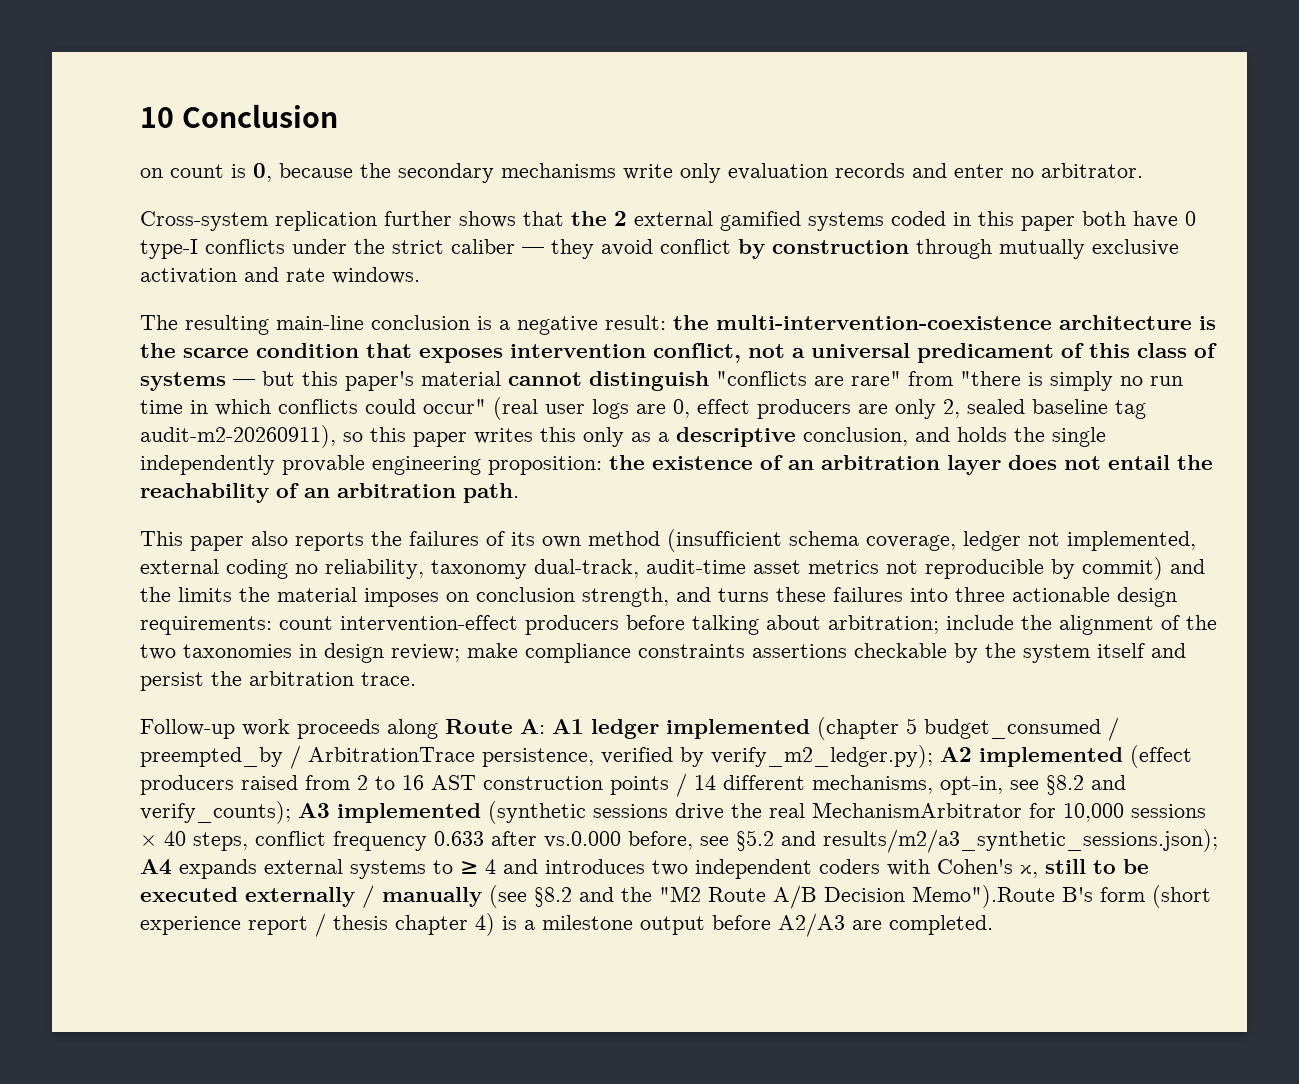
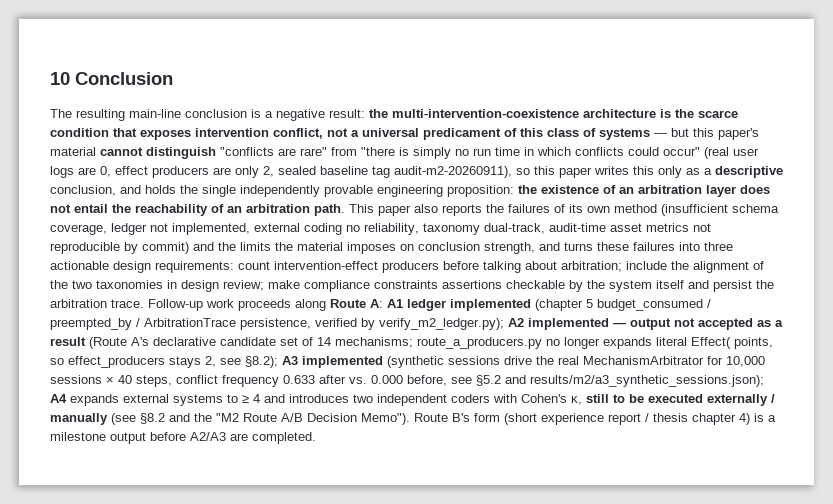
- on count is 0, because the secondary mechanisms write only evaluation records and enter no arbitrator.
- Cross-system replication further shows that the 2 external gamified systems coded in this paper both have 0 type-I conflicts under the strict caliber — they avoid conflict by construction through mutually exclusive activation and rate windows.
- the existence of an arbitration layer does not entail the reachability of an arbitration path.
- This paper also reports the failures of its own method (insufficient schema coverage, ledger not implemented, external coding no reliability, taxonomy dual-track, audit-time asset metrics not reproducible by commit) and the limits the material imposes on conclusion strength, and turns these failures into three actionable design requirements:
+ the existence of an arbitration layer does not entail the reachability of an arbitration path. This paper also reports the failures of its own method (insufficient schema coverage, ledger not implemented, external coding no reliability, taxonomy dual-track, audit-time asset metrics not reproducible by commit) and the limits the material imposes on conclusion strength, and turns these failures into three actionable design requirements:
- make compliance constraints assertions checkable by the system itself and persist the arbitration trace.
- Follow-up work proceeds along Route A:
+ make compliance constraints assertions checkable by the system itself and persist the arbitration trace. Follow-up work proceeds along Route A:
- A2 implemented (effect producers raised from 2 to 16 AST construction points / 14 different mechanisms, opt-in, see §8.2 and verify_counts);
+ A2 implemented — output not accepted as a result (Route A's declarative candidate set of 14 mechanisms; route_a_producers.py no longer expands literal Effect( points, so effect_producers stays 2, see §8.2);
- A3 implemented (synthetic sessions drive the real MechanismArbitrator for 10,000 sessions × 40 steps, conflict frequency 0.633 after vs.0.000 before, see §5.2 and results/m2/a3_synthetic_sessions.json);
+ A3 implemented (synthetic sessions drive the real MechanismArbitrator for 10,000 sessions × 40 steps, conflict frequency 0.633 after vs. 0.000 before, see §5.2 and results/m2/a3_synthetic_sessions.json);
- A4 expands external systems to ≥ 4 and introduces two independent coders with Cohen's κ, still to be executed externally / manually (see §8.2 and the "M2 Route A/B Decision Memo").Route B's form (short experience report / thesis chapter 4) is a milestone output before A2/A3 are completed.
+ A4 expands external systems to ≥ 4 and introduces two independent coders with Cohen's κ, still to be executed externally / manually (see §8.2 and the "M2 Route A/B Decision Memo"). Route B's form (short experience report / thesis chapter 4) is a milestone output before A2/A3 are completed.

